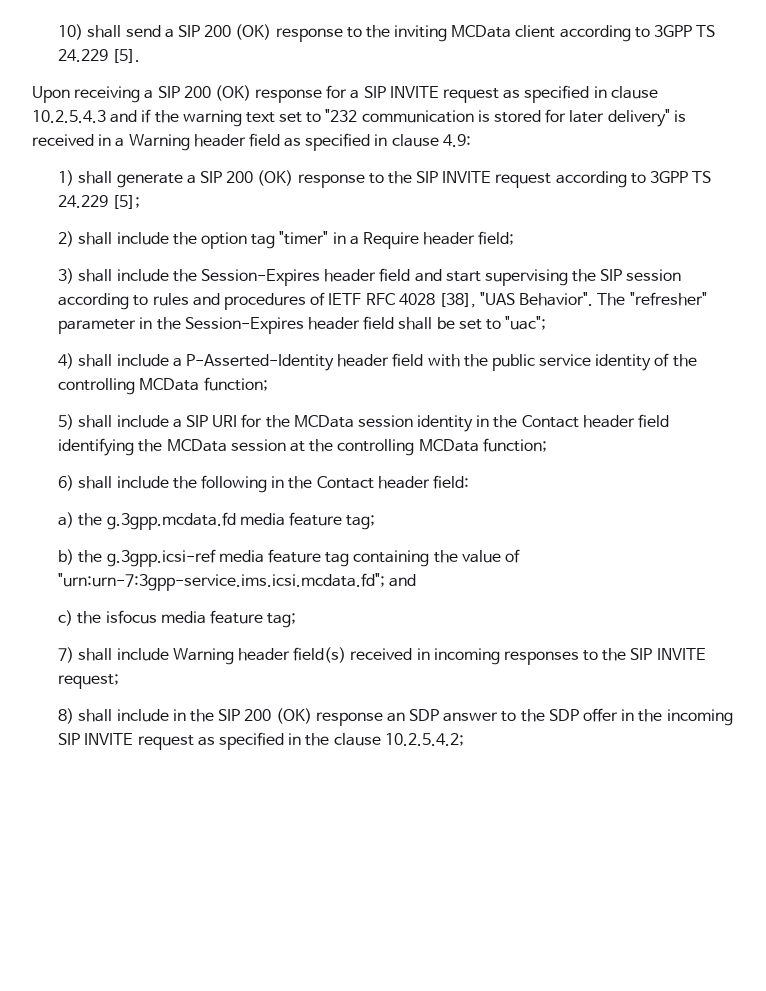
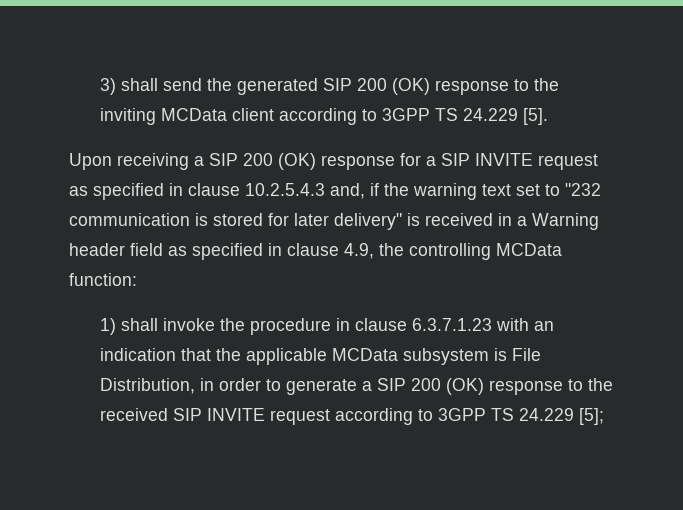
- 10) shall send a SIP 200 (OK) response to the inviting MCData client according to 3GPP TS 24.229 [5].
+ 3) shall send the generated SIP 200 (OK) response to the inviting MCData client according to 3GPP TS 24.229 [5].
- Upon receiving a SIP 200 (OK) response for a SIP INVITE request as specified in clause 10.2.5.4.3 and if the warning text set to "232 communication is stored for later delivery" is received in a Warning header field as specified in clause 4.9:
- 1) shall generate a SIP 200 (OK) response to the SIP INVITE request according to 3GPP TS 24.229 [5];
+ Upon receiving a SIP 200 (OK) response for a SIP INVITE request as specified in clause 10.2.5.4.3 and, if the warning text set to "232 communication is stored for later delivery" is received in a Warning header field as specified in clause 4.9, the controlling MCData function:
+ 1) shall invoke the procedure in clause 6.3.7.1.23 with an indication that the applicable MCData subsystem is File Distribution, in order to generate a SIP 200 (OK) response to the received SIP INVITE request according to 3GPP TS 24.229 [5];
- 2) shall include the option tag "timer" in a Require header field;
- 3) shall include the Session-Expires header field and start supervising the SIP session according to rules and procedures of IETF RFC 4028 [38], "UAS Behavior". The "refresher" parameter in the Session-Expires header field shall be set to "uac";
- 4) shall include a P-Asserted-Identity header field with the public service identity of the controlling MCData function;
- 5) shall include a SIP URI for the MCData session identity in the Contact header field identifying the MCData session at the controlling MCData function;
- 6) shall include the following in the Contact header field:
- a) the g.3gpp.mcdata.fd media feature tag;
- b) the g.3gpp.icsi-ref media feature tag containing the value of "urn:urn-7:3gpp-service.ims.icsi.mcdata.fd"; and
- c) the isfocus media feature tag;
- 7) shall include Warning header field(s) received in incoming responses to the SIP INVITE request;
- 8) shall include in the SIP 200 (OK) response an SDP answer to the SDP offer in the incoming SIP INVITE request as specified in the clause 10.2.5.4.2;

